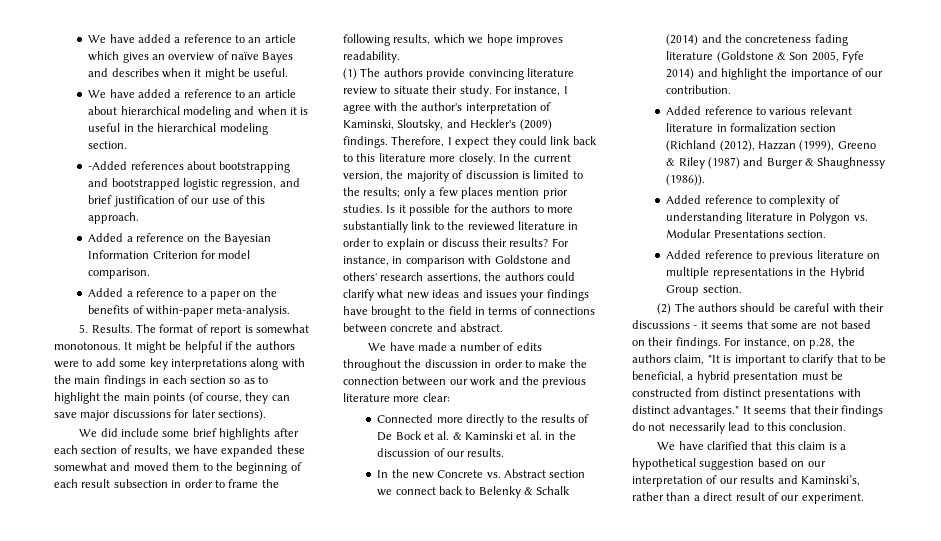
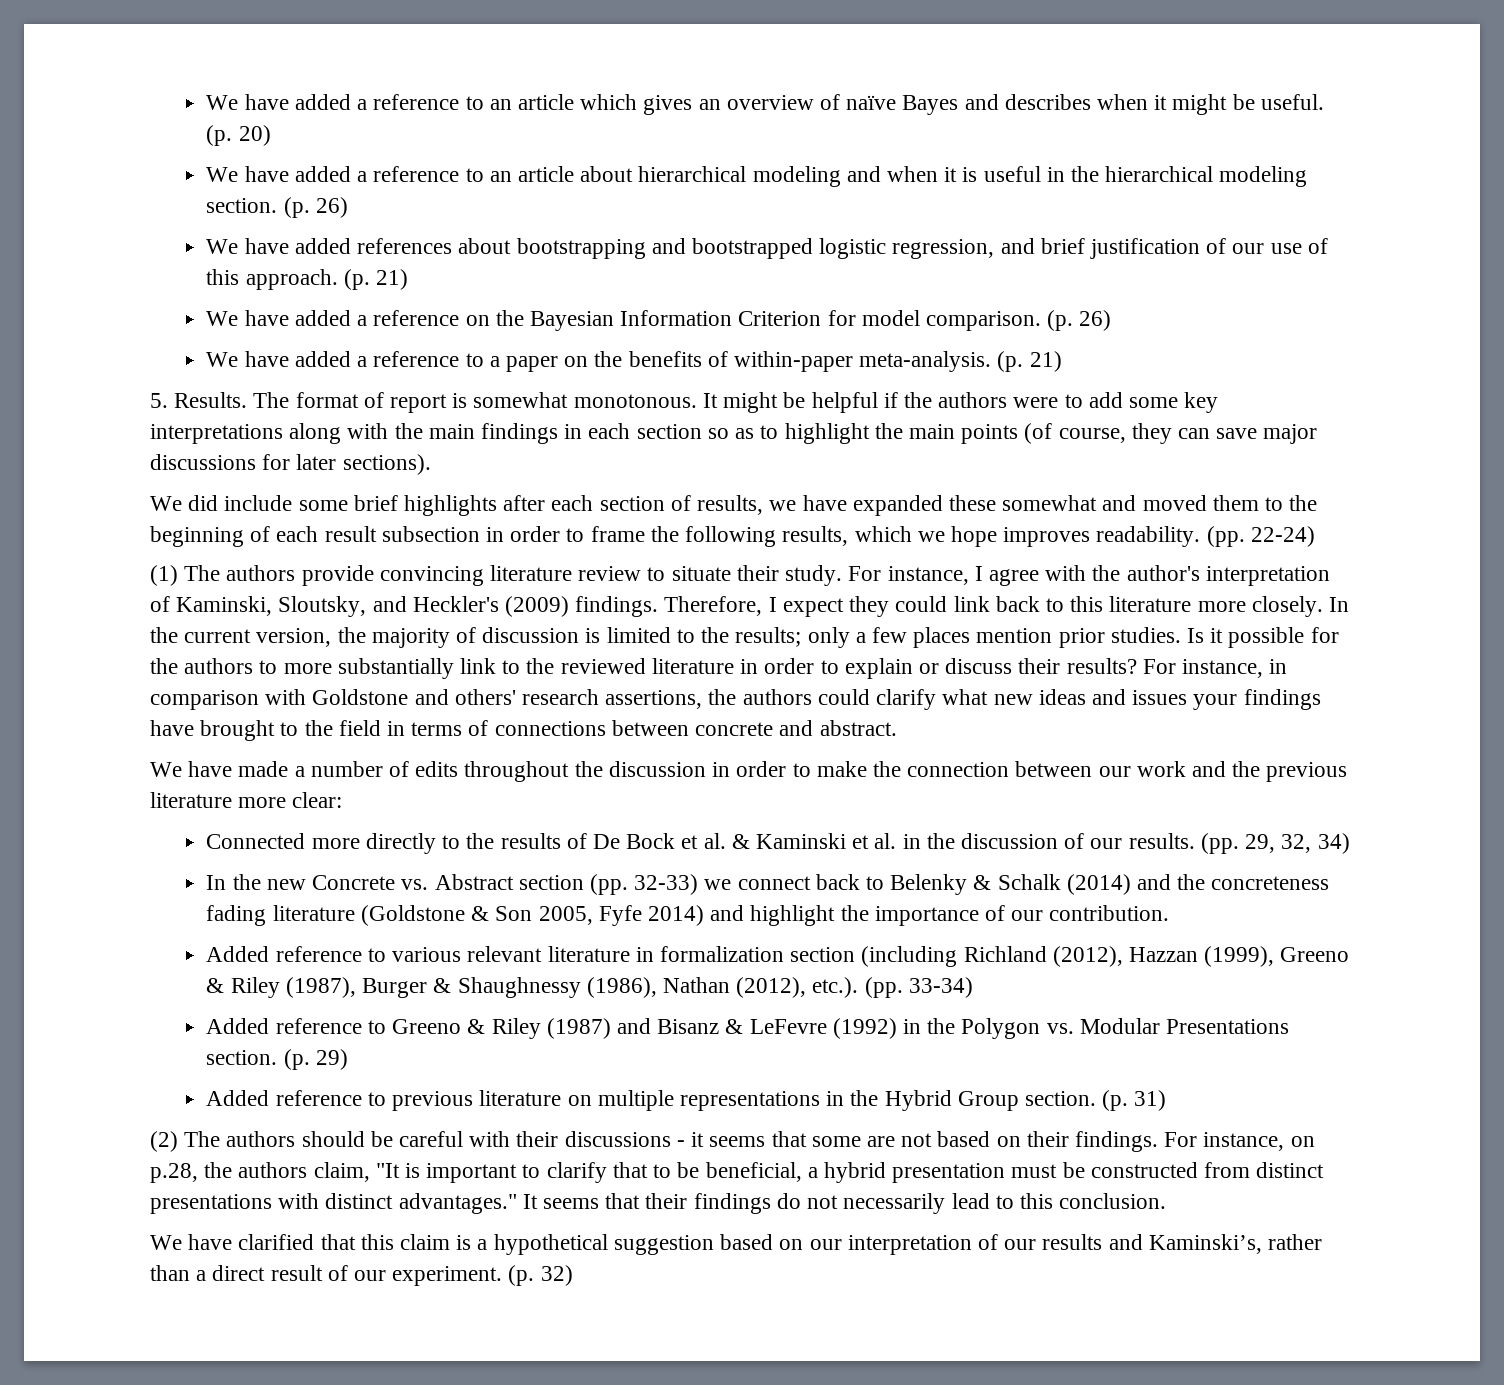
+ (p. 20)
- We have added a reference to an article about hierarchical modeling and when it is useful in the hierarchical modeling section.
- -Added references about bootstrapping and bootstrapped logistic regression, and brief justification of our use of this approach.
- Added a reference on the Bayesian Information Criterion for model comparison.
- Added a reference to a paper on the benefits of within-paper meta-analysis.
+ We have added a reference to an article about hierarchical modeling and when it is useful in the hierarchical modeling section. (p. 26)
+ We have added references about bootstrapping and bootstrapped logistic regression, and brief justification of our use of this approach. (p. 21)
+ We have added a reference on the Bayesian Information Criterion for model comparison. (p. 26)
+ We have added a reference to a paper on the benefits of within-paper meta-analysis. (p. 21)
+ (pp. 22-24)
+ (pp. 29, 32, 34)
- In the new Concrete vs. Abstract section we connect back to Belenky & Schalk (2014) and the concreteness fading literature (Goldstone & Son 2005, Fyfe 2014) and highlight the importance of our contribution.
+ In the new Concrete vs. Abstract section (pp. 32-33) we connect back to Belenky & Schalk (2014) and the concreteness fading literature (Goldstone & Son 2005, Fyfe 2014) and highlight the importance of our contribution.
- Added reference to various relevant literature in formalization section (Richland (2012), Hazzan (1999), Greeno & Riley (1987) and Burger & Shaughnessy (1986)).
- Added reference to complexity of understanding literature in Polygon vs. Modular Presentations section.
+ Added reference to various relevant literature in formalization section (including Richland (2012), Hazzan (1999), Greeno & Riley (1987), Burger & Shaughnessy (1986), Nathan (2012), etc.). (pp. 33-34)
+ Added reference to Greeno & Riley (1987) and Bisanz & LeFevre (1992) in the Polygon vs. Modular Presentations section. (p. 29)
+ (p. 31)
+ (p. 32)

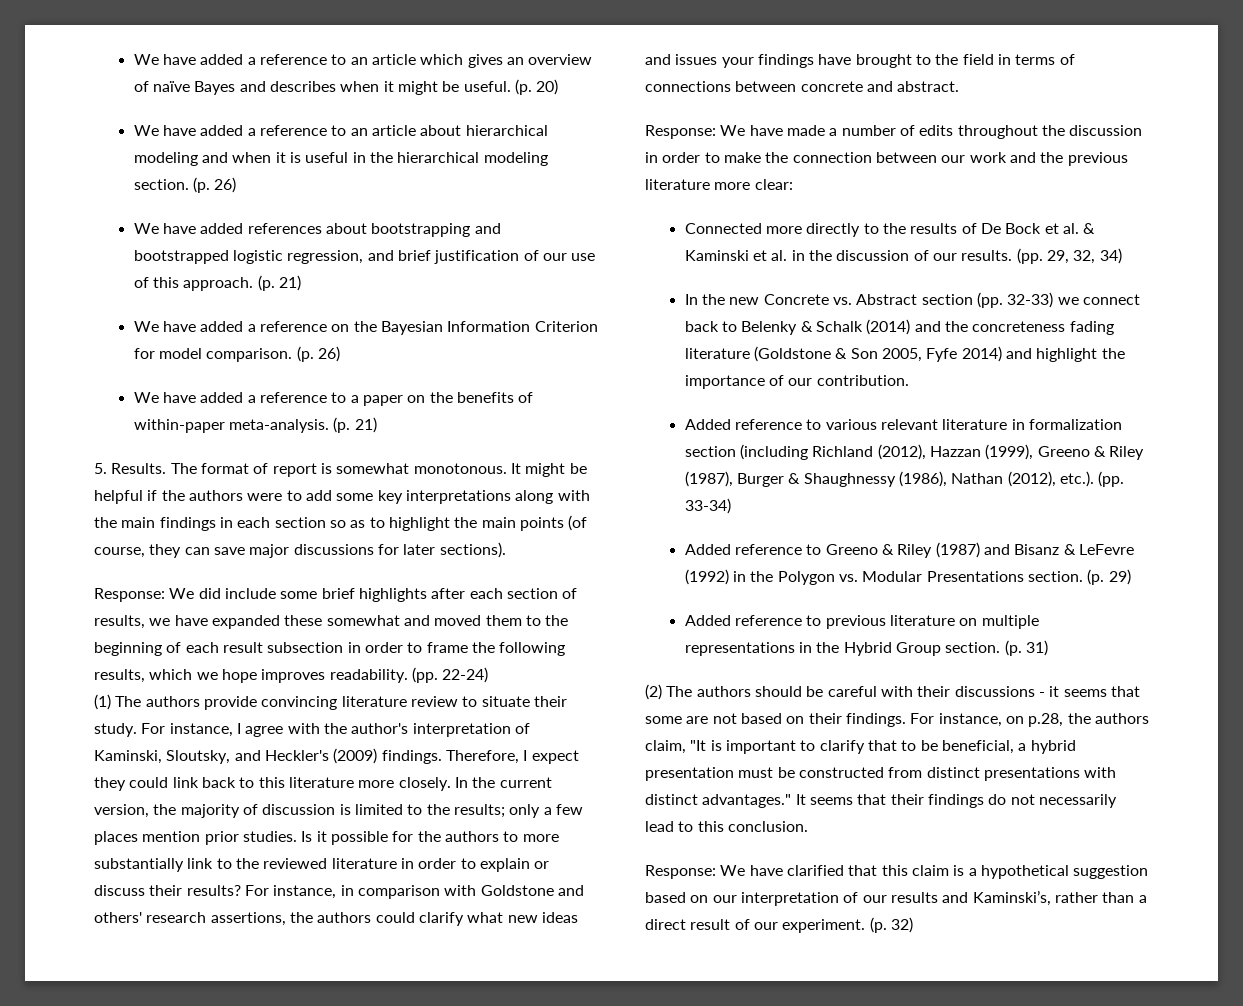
- We did include some brief highlights after each section of results, we have expanded these somewhat and moved them to the beginning of each result subsection in order to frame the following results, which we hope improves readability.
+ Response: We did include some brief highlights after each section of results, we have expanded these somewhat and moved them to the beginning of each result subsection in order to frame the following results, which we hope improves readability.
- We have made a number of edits throughout the discussion in order to make the connection between our work and the previous literature more clear:
+ Response: We have made a number of edits throughout the discussion in order to make the connection between our work and the previous literature more clear:
- We have clarified that this claim is a hypothetical suggestion based on our interpretation of our results and Kaminski’s, rather than a direct result of our experiment.
+ Response: We have clarified that this claim is a hypothetical suggestion based on our interpretation of our results and Kaminski’s, rather than a direct result of our experiment.

